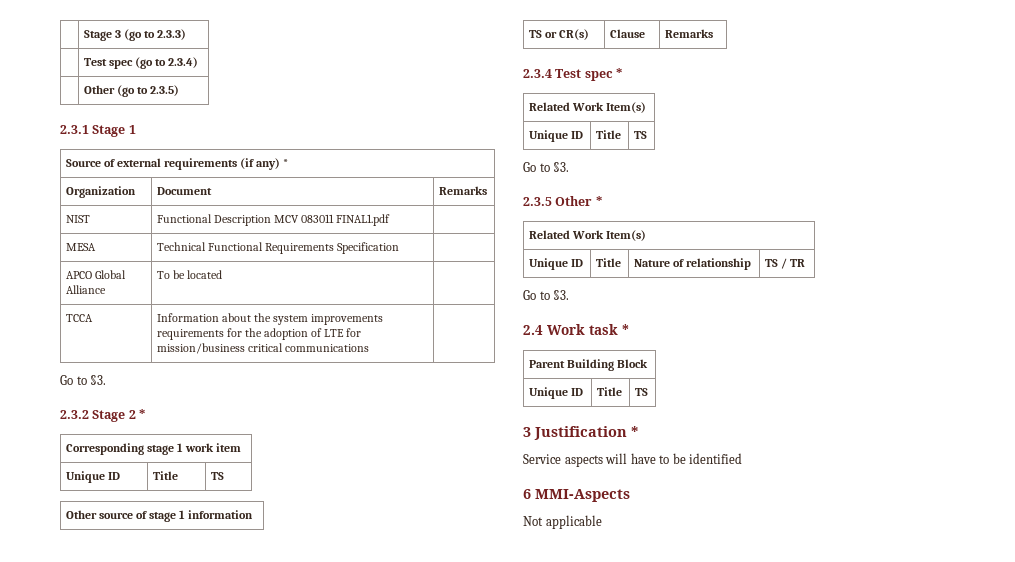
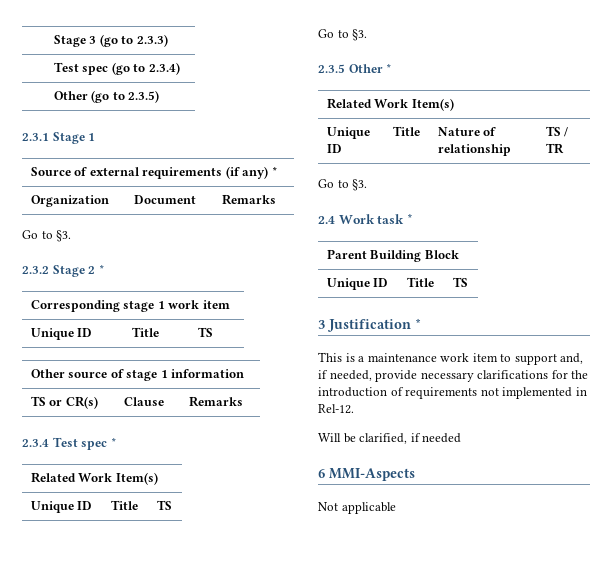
- NIST | Functional Description MCV 083011 FINAL1.pdf |
- MESA | Technical Functional Requirements Specification |
- APCO Global Alliance | To be located |
- TCCA | Information about the system improvements requirements for the adoption of LTE for mission/business critical communications |
- Service aspects will have to be identified
+ This is a maintenance work item to support and, if needed, provide necessary clarifications for the introduction of requirements not implemented in Rel-12.
+ Will be clarified, if needed

